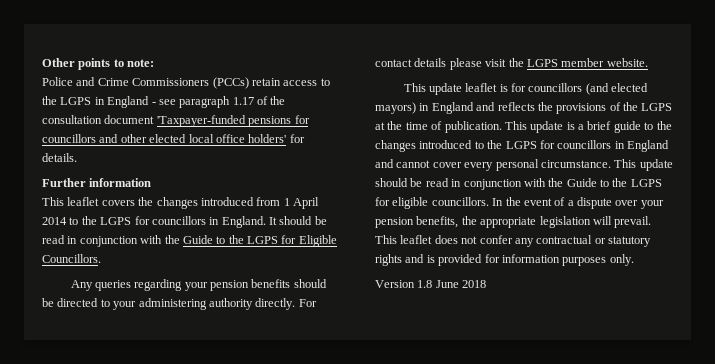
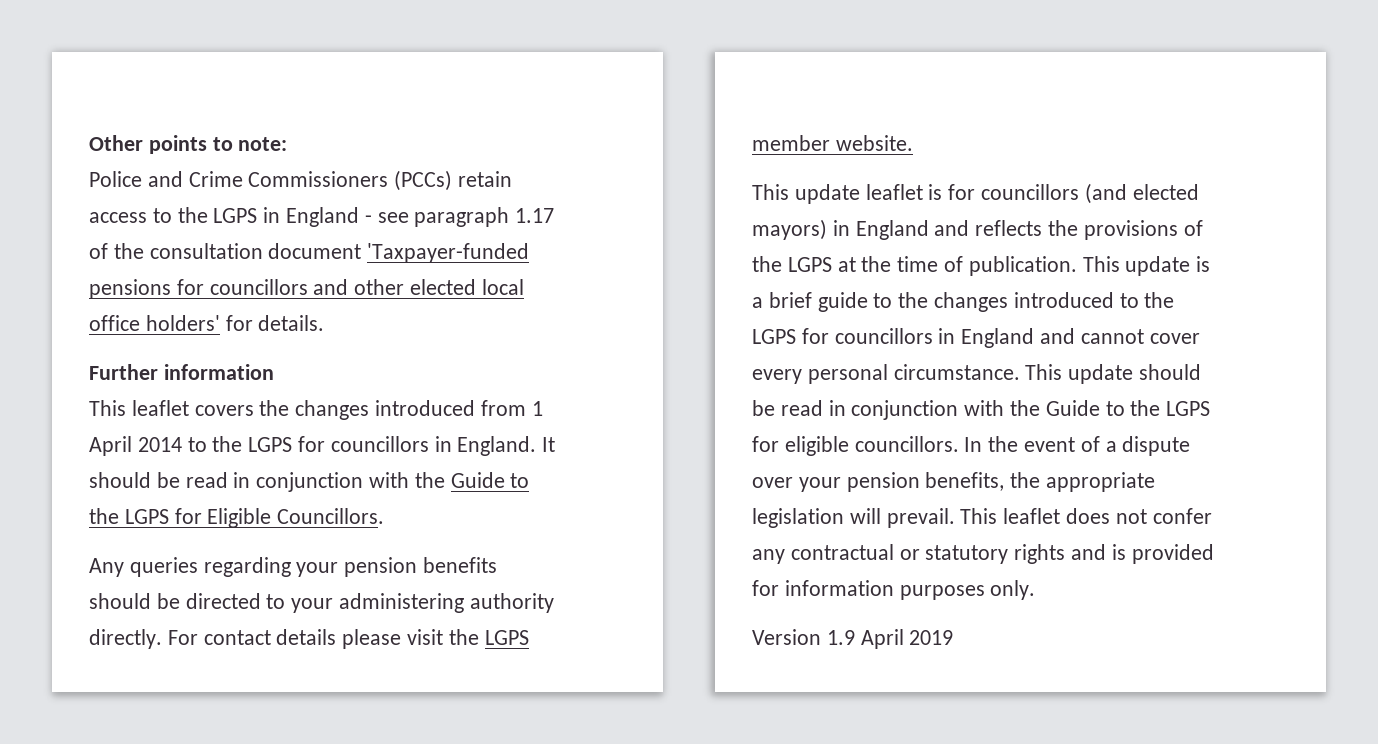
- Version 1.8 June 2018
+ Version 1.9 April 2019

